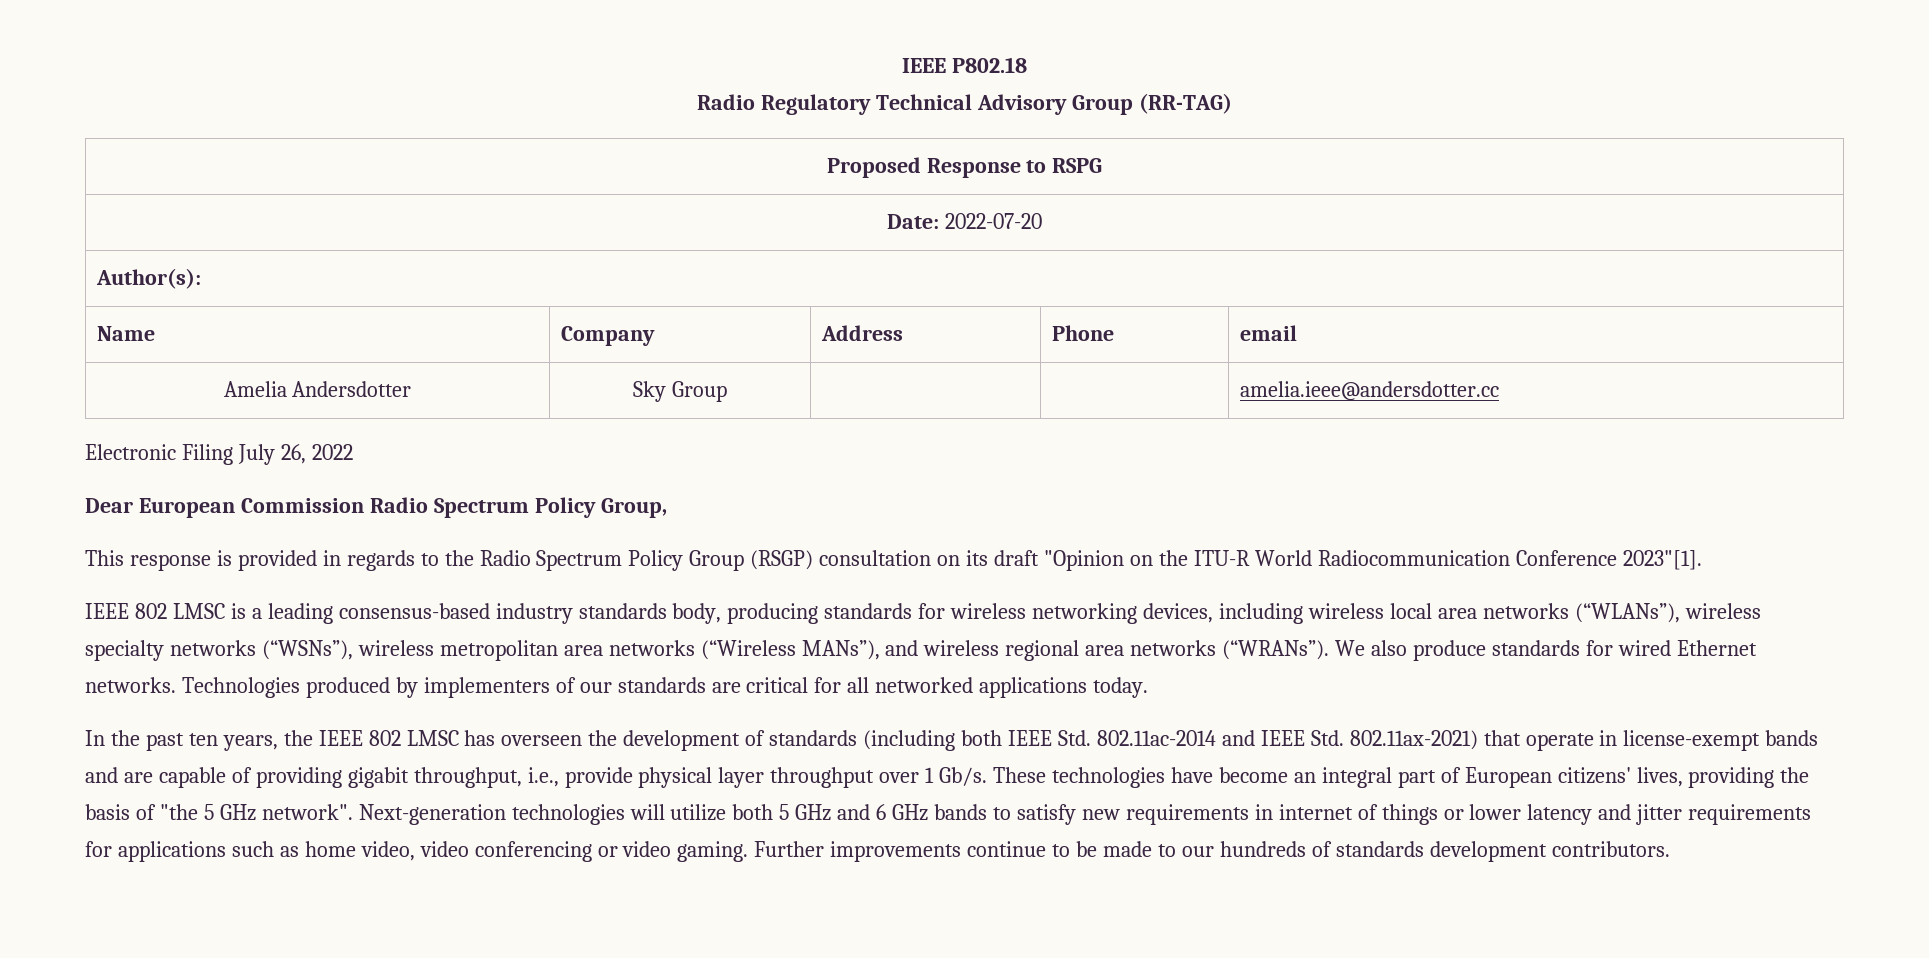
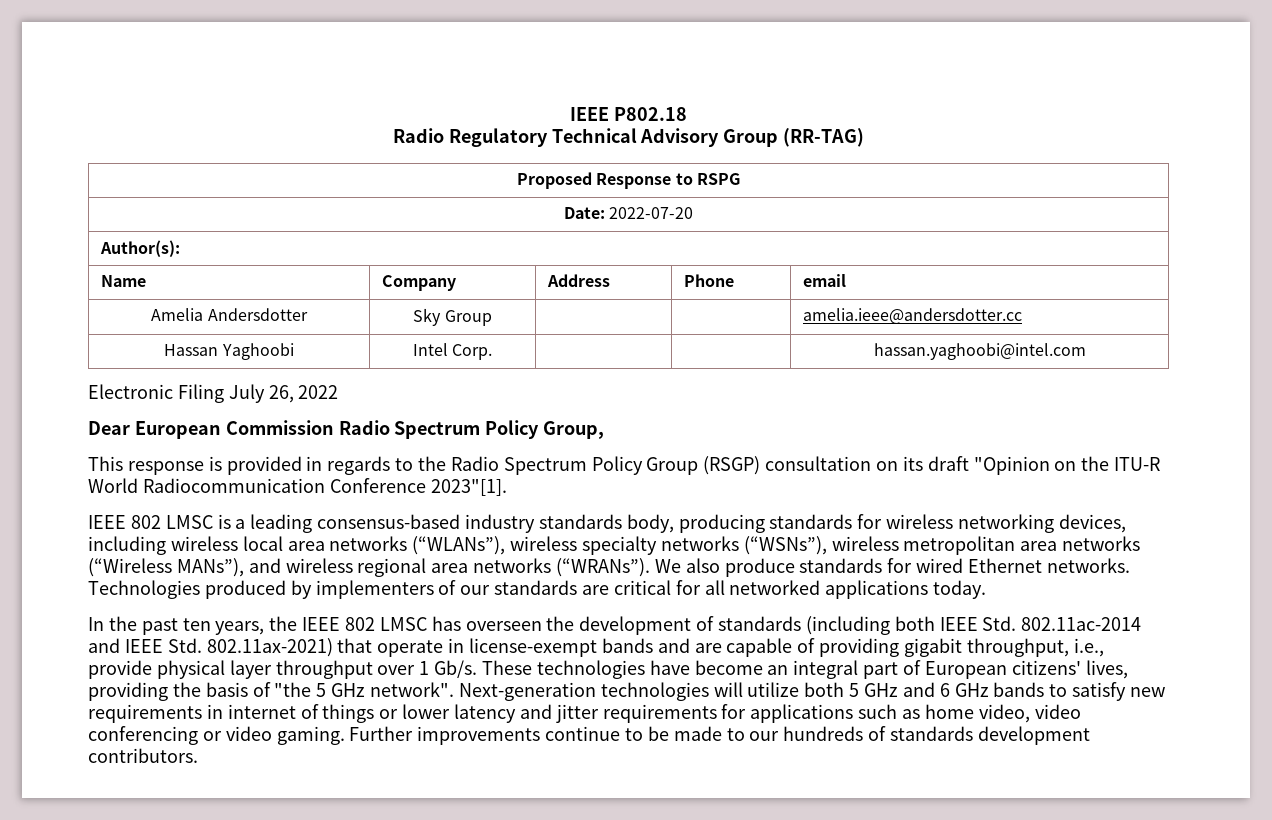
+ Hassan Yaghoobi | Intel Corp. | | | hassan.yaghoobi@intel.com

